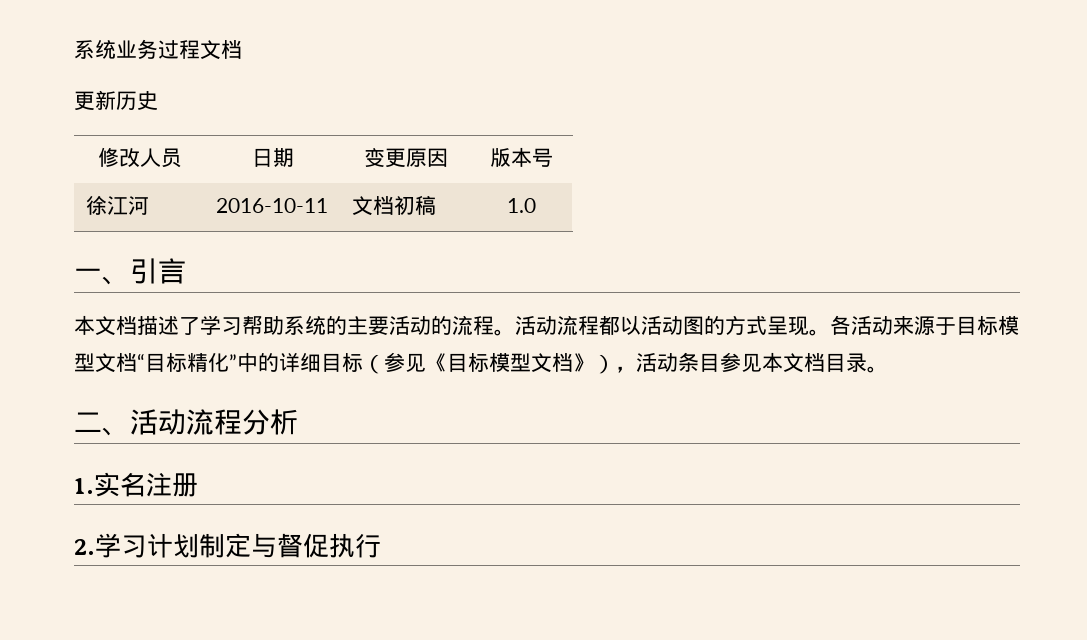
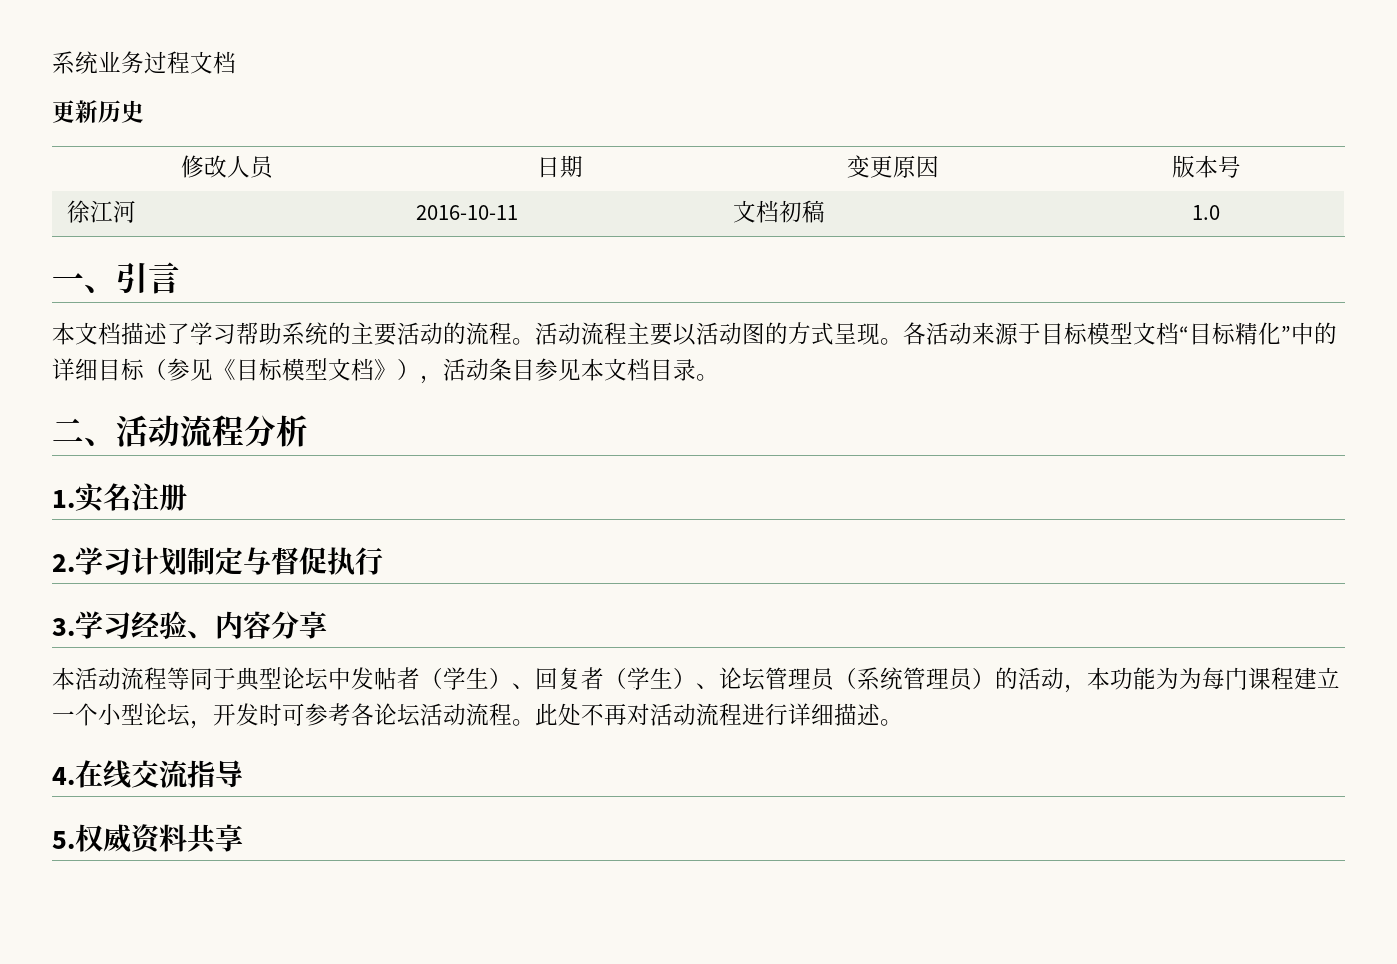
- 活动流程都以活动图的方式呈现。
+ 活动流程主要以活动图的方式呈现。
+ 3.学习经验、内容分享
+ 本活动流程等同于典型论坛中发帖者（学生）、回复者（学生）、论坛管理员（系统管理员）的活动，本功能为为每门课程建立一个小型论坛，开发时可参考各论坛活动流程。此处不再对活动流程进行详细描述。
+ 4.在线交流指导
+ 5.权威资料共享

